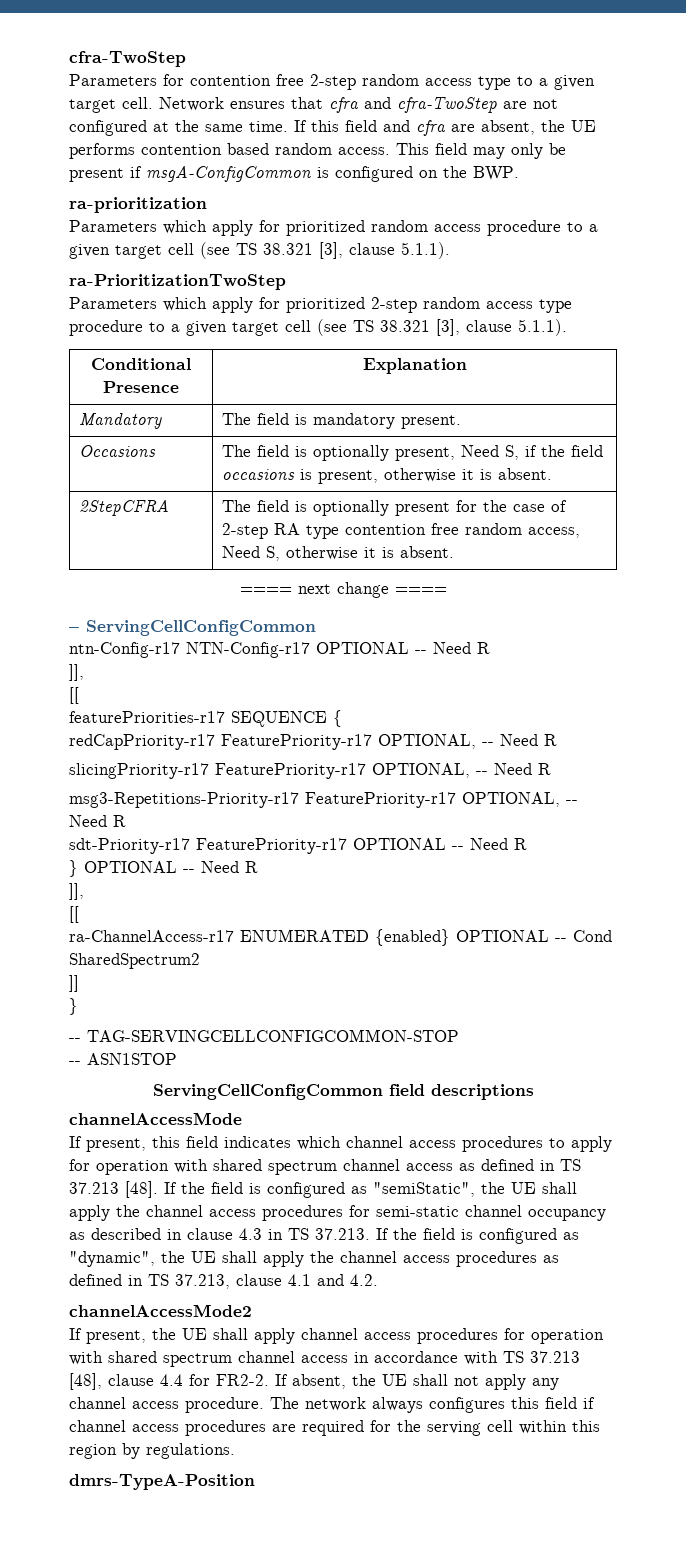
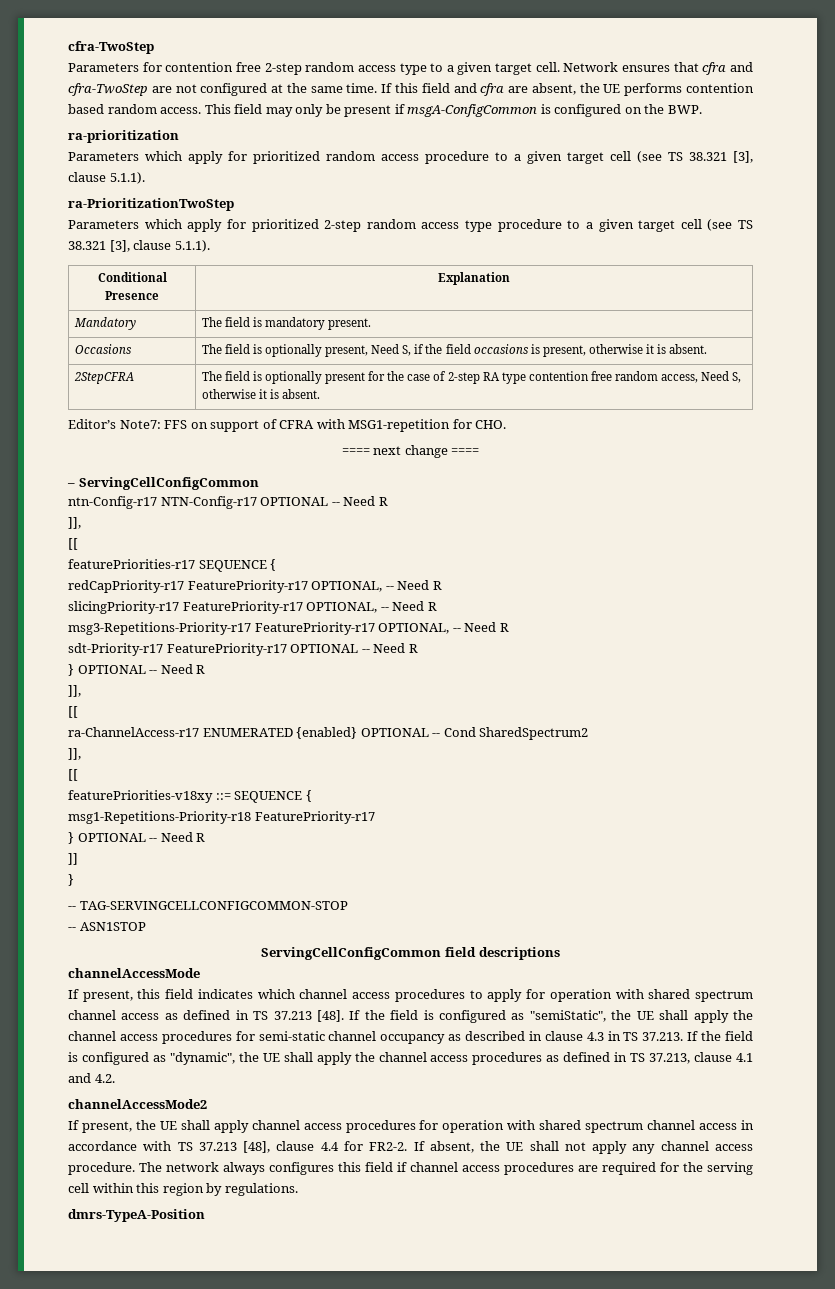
+ Editor’s Note7: FFS on support of CFRA with MSG1-repetition for CHO.
  ra-ChannelAccess-r17 ENUMERATED {enabled} OPTIONAL -- Cond SharedSpectrum2
+ ]],
+ [[
+ featurePriorities-v18xy ::= SEQUENCE {
+ msg1-Repetitions-Priority-r18 FeaturePriority-r17
+ } OPTIONAL -- Need R

